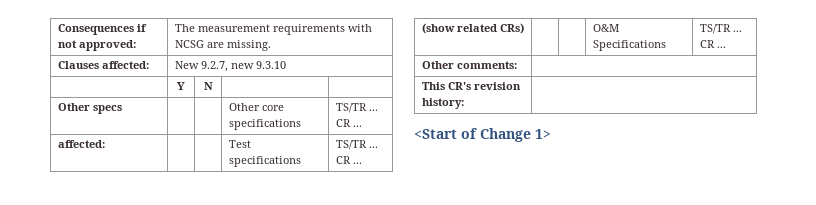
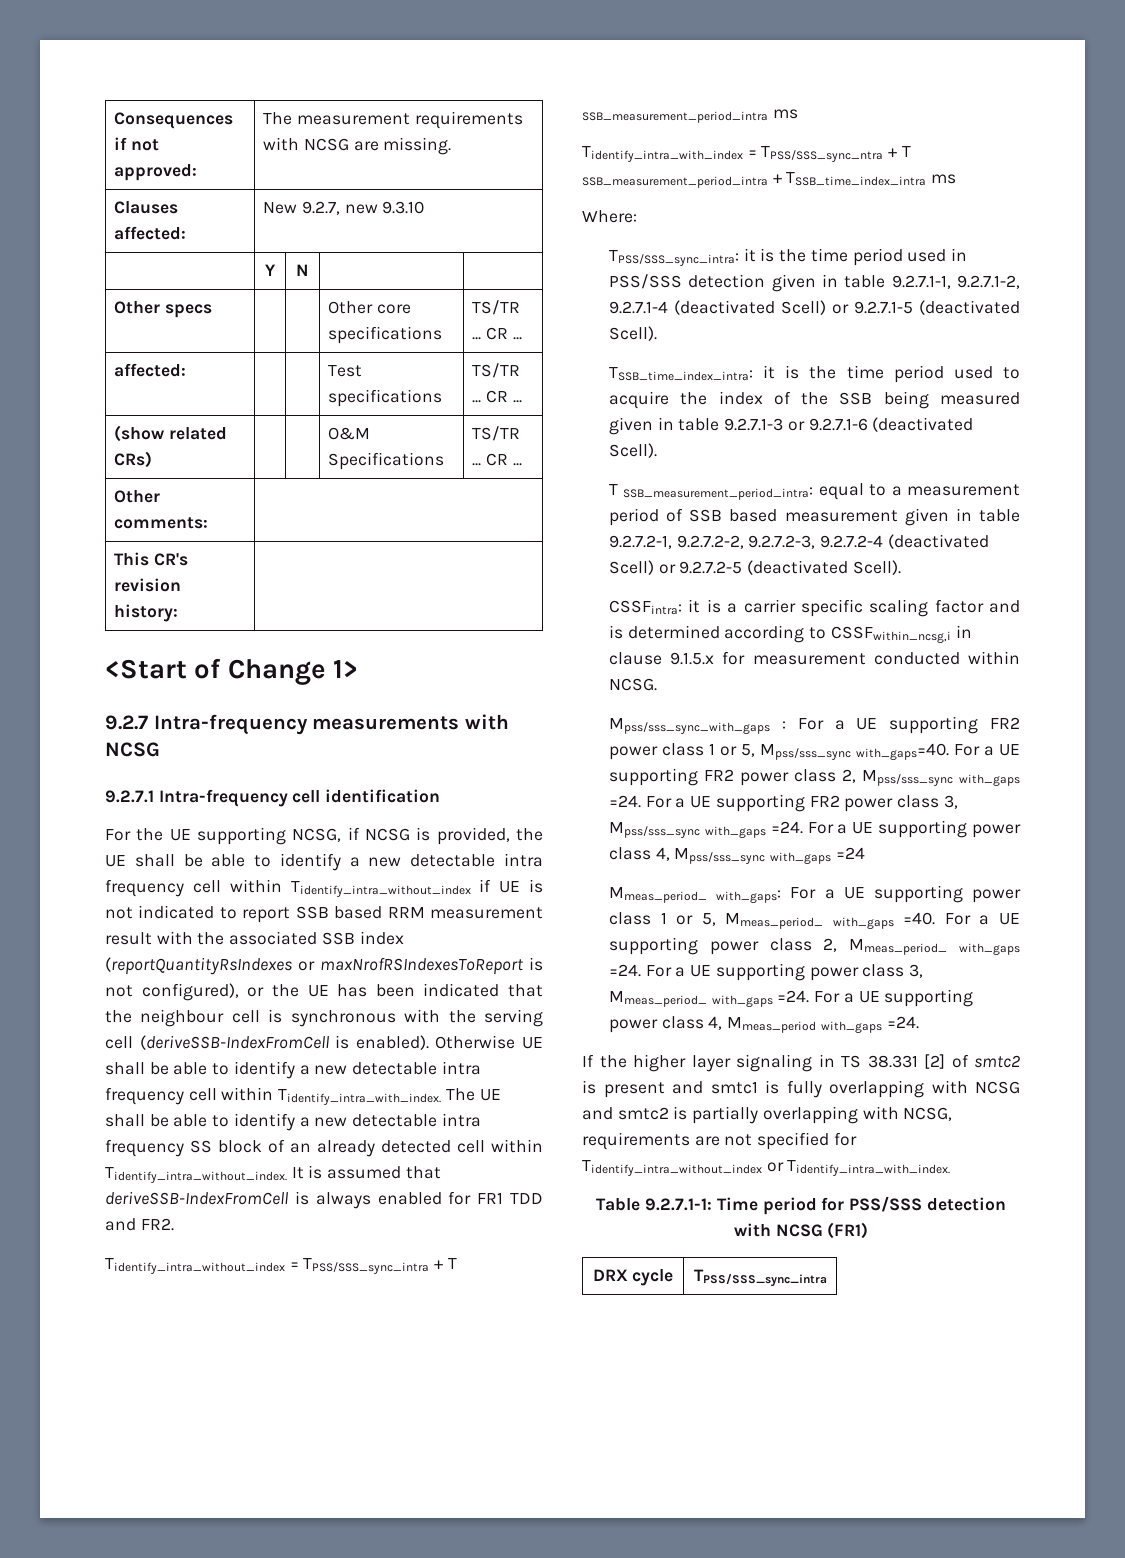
+ 9.2.7 Intra-frequency measurements with NCSG
+ 9.2.7.1 Intra-frequency cell identification
+ For the UE supporting NCSG, if NCSG is provided, the UE shall be able to identify a new detectable intra frequency cell within Tidentify_intra_without_index if UE is not indicated to report SSB based RRM measurement result with the associated SSB index (reportQuantityRsIndexes or maxNrofRSIndexesToReport is not configured), or the UE has been indicated that the neighbour cell is synchronous with the serving cell (deriveSSB-IndexFromCell is enabled). Otherwise UE shall be able to identify a new detectable intra frequency cell within Tidentify_intra_with_index. The UE shall be able to identify a new detectable intra frequency SS block of an already detected cell within Tidentify_intra_without_index. It is assumed that deriveSSB-IndexFromCell is always enabled for FR1 TDD and FR2.
+ Tidentify_intra_without_index = TPSS/SSS_sync_intra + T SSB_measurement_period_intra ms
+ Tidentify_intra_with_index = TPSS/SSS_sync_ntra + T SSB_measurement_period_intra + TSSB_time_index_intra ms
+ Where:
+ TPSS/SSS_sync_intra: it is the time period used in PSS/SSS detection given in table 9.2.7.1-1, 9.2.7.1-2, 9.2.7.1-4 (deactivated Scell) or 9.2.7.1-5 (deactivated Scell).
+ TSSB_time_index_intra: it is the time period used to acquire the index of the SSB being measured given in table 9.2.7.1-3 or 9.2.7.1-6 (deactivated Scell).
+ T SSB_measurement_period_intra: equal to a measurement period of SSB based measurement given in table 9.2.7.2-1, 9.2.7.2-2, 9.2.7.2-3, 9.2.7.2-4 (deactivated Scell) or 9.2.7.2-5 (deactivated Scell).
+ CSSFintra: it is a carrier specific scaling factor and is determined according to CSSFwithin_ncsg,i in clause 9.1.5.x for measurement conducted within NCSG.
+ Mpss/sss_sync_with_gaps : For a UE supporting FR2 power class 1 or 5, Mpss/sss_sync with_gaps=40. For a UE supporting FR2 power class 2, Mpss/sss_sync with_gaps =24. For a UE supporting FR2 power class 3, Mpss/sss_sync with_gaps =24. For a UE supporting power class 4, Mpss/sss_sync with_gaps =24
+ Mmeas_period_ with_gaps: For a UE supporting power class 1 or 5, Mmeas_period_ with_gaps =40. For a UE supporting power class 2, Mmeas_period_ with_gaps =24. For a UE supporting power class 3, Mmeas_period_ with_gaps =24. For a UE supporting power class 4, Mmeas_period with_gaps =24.
+ If the higher layer signaling in TS 38.331 [2] of smtc2 is present and smtc1 is fully overlapping with NCSG and smtc2 is partially overlapping with NCSG, requirements are not specified for Tidentify_intra_without_index or Tidentify_intra_with_index.
+ Table 9.2.7.1-1: Time period for PSS/SSS detection with NCSG (FR1)
+ DRX cycle | TPSS/SSS_sync_intra

